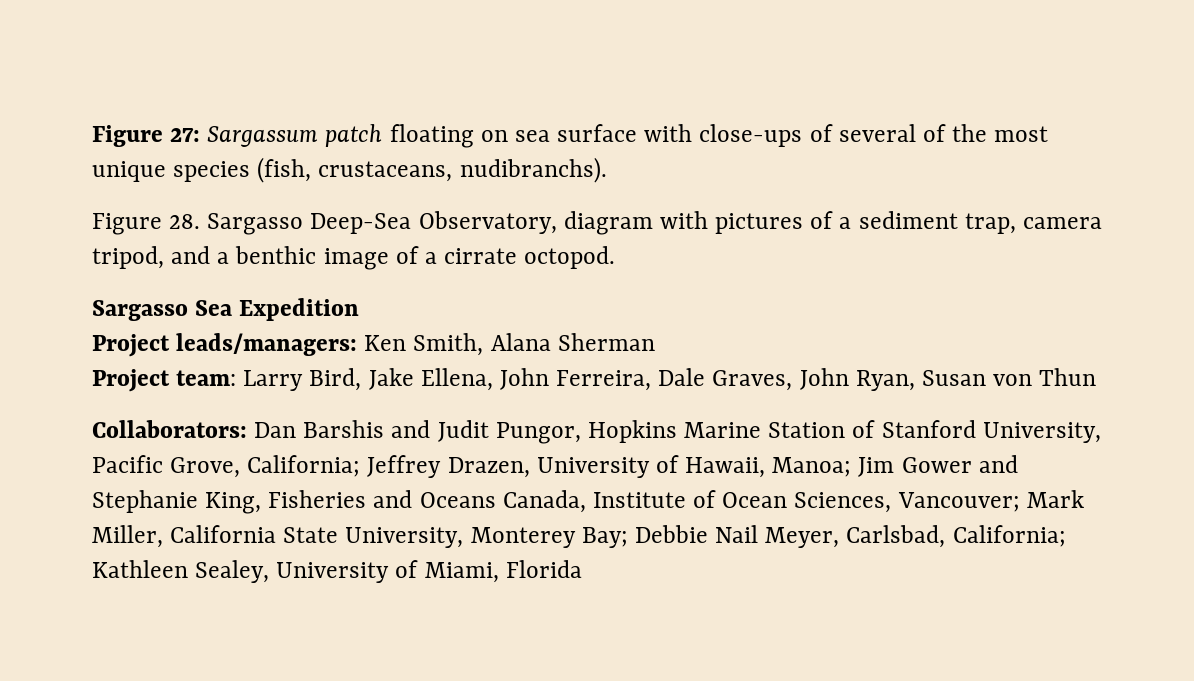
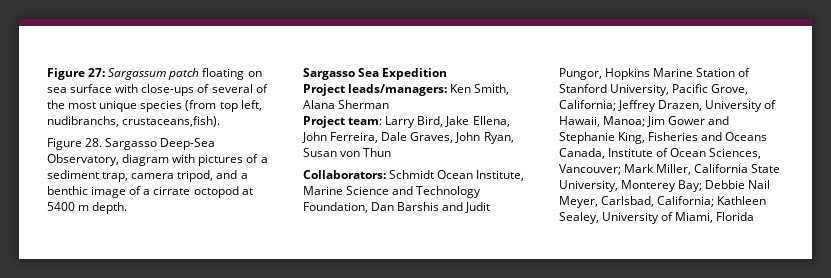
- Figure 27: Sargassum patch floating on sea surface with close-ups of several of the most unique species (fish, crustaceans, nudibranchs).
+ Figure 27: Sargassum patch floating on sea surface with close-ups of several of the most unique species (from top left, nudibranchs, crustaceans,fish).
- Figure 28. Sargasso Deep-Sea Observatory, diagram with pictures of a sediment trap, camera tripod, and a benthic image of a cirrate octopod.
+ Figure 28. Sargasso Deep-Sea Observatory, diagram with pictures of a sediment trap, camera tripod, and a benthic image of a cirrate octopod at 5400 m depth.
- Collaborators: Dan Barshis and Judit Pungor, Hopkins Marine Station of Stanford University, Pacific Grove, California; Jeffrey Drazen, University of Hawaii, Manoa; Jim Gower and Stephanie King, Fisheries and Oceans Canada, Institute of Ocean Sciences, Vancouver; Mark Miller, California State University, Monterey Bay; Debbie Nail Meyer, Carlsbad, California; Kathleen Sealey, University of Miami, Florida
+ Collaborators: Schmidt Ocean Institute, Marine Science and Technology Foundation, Dan Barshis and Judit Pungor, Hopkins Marine Station of Stanford University, Pacific Grove, California; Jeffrey Drazen, University of Hawaii, Manoa; Jim Gower and Stephanie King, Fisheries and Oceans Canada, Institute of Ocean Sciences, Vancouver; Mark Miller, California State University, Monterey Bay; Debbie Nail Meyer, Carlsbad, California; Kathleen Sealey, University of Miami, Florida

